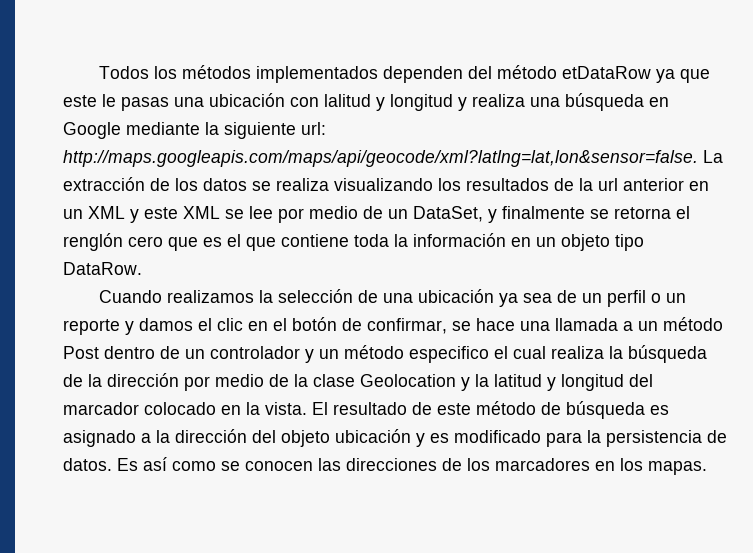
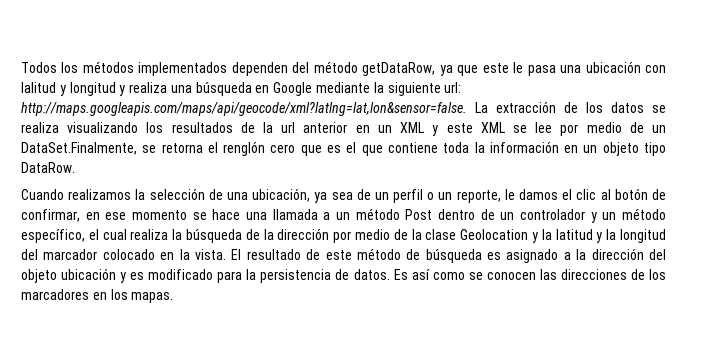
- Todos los métodos implementados dependen del método etDataRow ya que este le pasas una ubicación con lalitud y longitud y realiza una búsqueda en Google mediante la siguiente url:
+ Todos los métodos implementados dependen del método getDataRow, ya que este le pasa una ubicación con lalitud y longitud y realiza una búsqueda en Google mediante la siguiente url:
- http://maps.googleapis.com/maps/api/geocode/xml?latlng=lat,lon&sensor=false. La extracción de los datos se realiza visualizando los resultados de la url anterior en un XML y este XML se lee por medio de un DataSet, y finalmente se retorna el renglón cero que es el que contiene toda la información en un objeto tipo DataRow.
+ http://maps.googleapis.com/maps/api/geocode/xml?latlng=lat,lon&sensor=false. La extracción de los datos se realiza visualizando los resultados de la url anterior en un XML y este XML se lee por medio de un DataSet.Finalmente, se retorna el renglón cero que es el que contiene toda la información en un objeto tipo DataRow.
- Cuando realizamos la selección de una ubicación ya sea de un perfil o un reporte y damos el clic en el botón de confirmar, se hace una llamada a un método Post dentro de un controlador y un método especifico el cual realiza la búsqueda de la dirección por medio de la clase Geolocation y la latitud y longitud del marcador colocado en la vista.
+ Cuando realizamos la selección de una ubicación, ya sea de un perfil o un reporte, le damos el clic al botón de confirmar, en ese momento se hace una llamada a un método Post dentro de un controlador y un método específico, el cual realiza la búsqueda de la dirección por medio de la clase Geolocation y la latitud y la longitud del marcador colocado en la vista.

